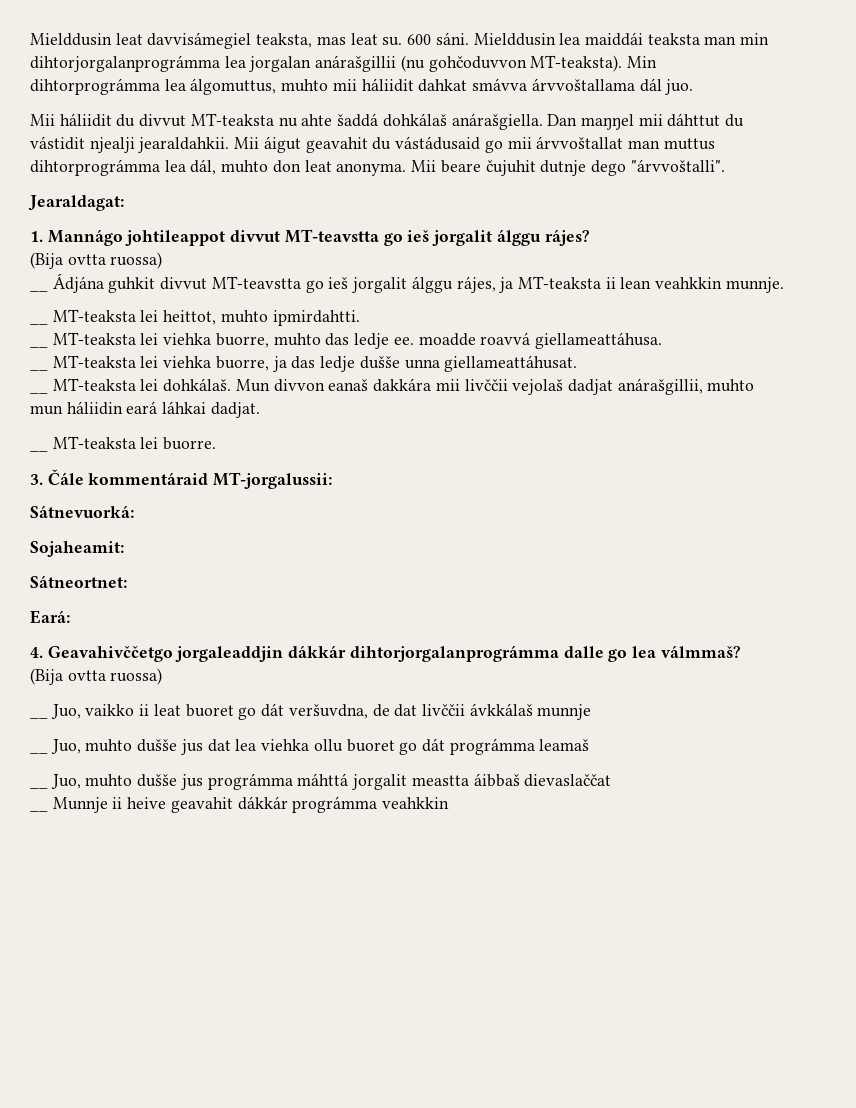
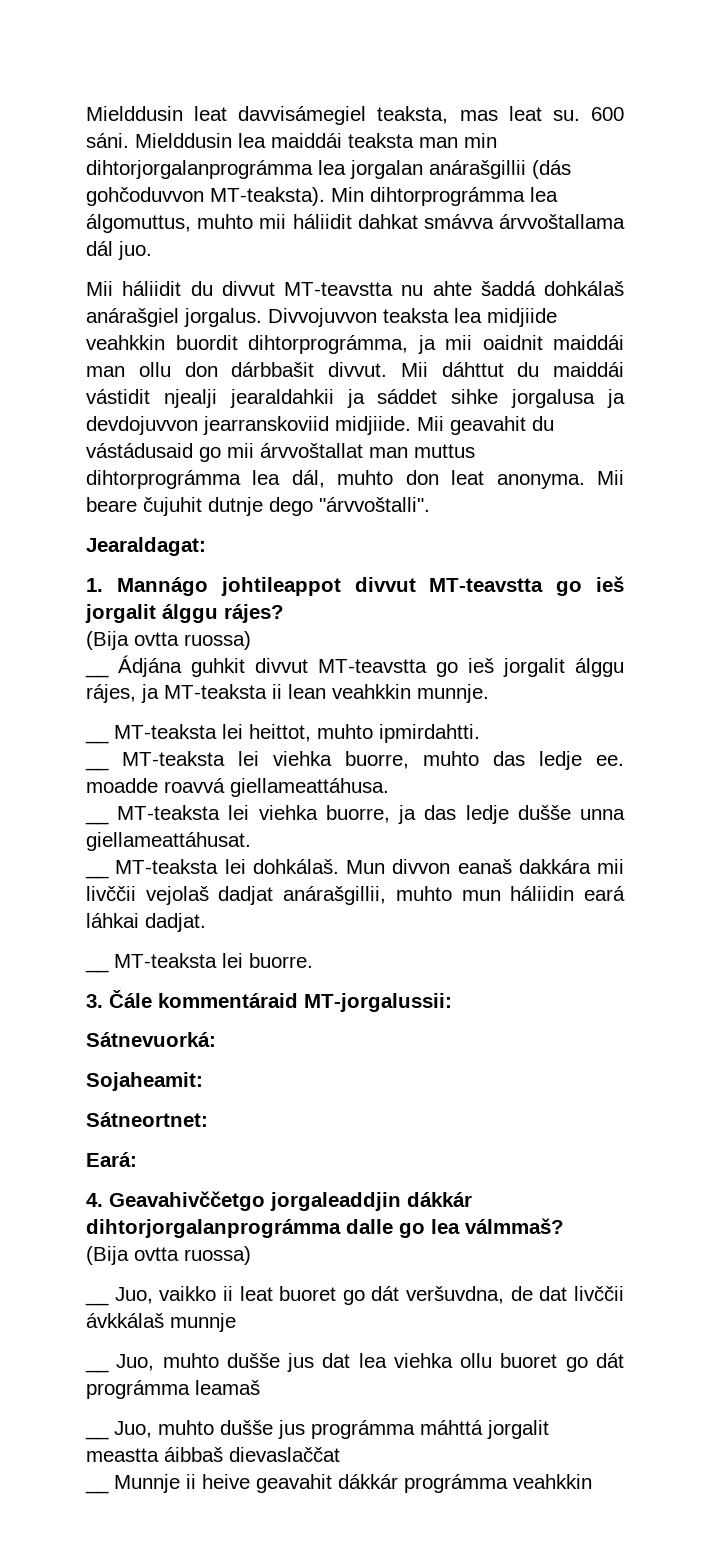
- Mielddusin lea maiddái teaksta man min dihtorjorgalanprográmma lea jorgalan anárašgillii (nu gohčoduvvon MT-teaksta).
+ Mielddusin lea maiddái teaksta man min dihtorjorgalanprográmma lea jorgalan anárašgillii (dás gohčoduvvon MT-teaksta).
- Mii háliidit du divvut MT-teaksta nu ahte šaddá dohkálaš anárašgiella. Dan maŋŋel mii dáhttut du vástidit njealji jearaldahkii. Mii áigut geavahit du vástádusaid go mii árvvoštallat man muttus dihtorprográmma lea dál, muhto don leat anonyma.
+ Mii háliidit du divvut MT-teavstta nu ahte šaddá dohkálaš anárašgiel jorgalus. Divvojuvvon teaksta lea midjiide veahkkin buordit dihtorprográmma, ja mii oaidnit maiddái man ollu don dárbbašit divvut. Mii dáhttut du maiddái vástidit njealji jearaldahkii ja sáddet sihke jorgalusa ja devdojuvvon jearranskoviid midjiide. Mii geavahit du vástádusaid go mii árvvoštallat man muttus dihtorprográmma lea dál, muhto don leat anonyma.

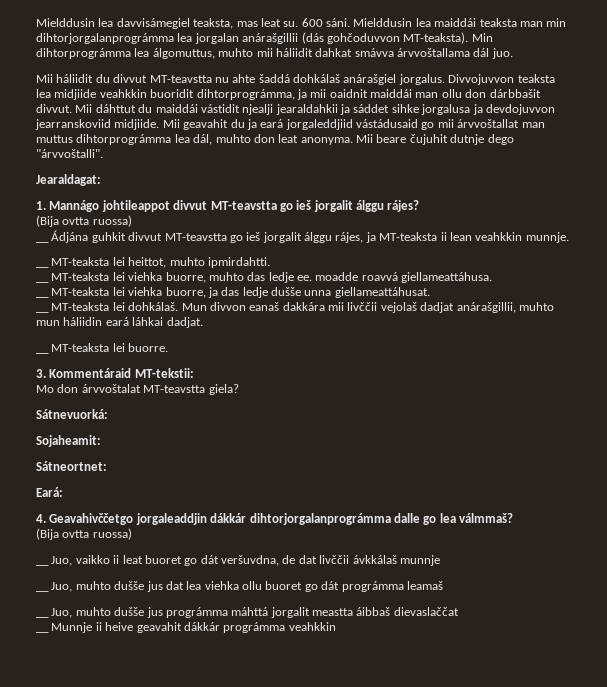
- Mielddusin leat davvisámegiel teaksta, mas leat su.
+ Mielddusin lea davvisámegiel teaksta, mas leat su.
- Divvojuvvon teaksta lea midjiide veahkkin buordit dihtorprográmma, ja mii oaidnit maiddái man ollu don dárbbašit divvut.
+ Divvojuvvon teaksta lea midjiide veahkkin buoridit dihtorprográmma, ja mii oaidnit maiddái man ollu don dárbbašit divvut.
- Mii geavahit du vástádusaid go mii árvvoštallat man muttus dihtorprográmma lea dál, muhto don leat anonyma.
+ Mii geavahit du ja eará jorgaleddjiid vástádusaid go mii árvvoštallat man muttus dihtorprográmma lea dál, muhto don leat anonyma.
- 3. Čále kommentáraid MT-jorgalussii:
+ 3. Kommentáraid MT-tekstii:
+ Mo don árvvoštalat MT-teavstta giela?

